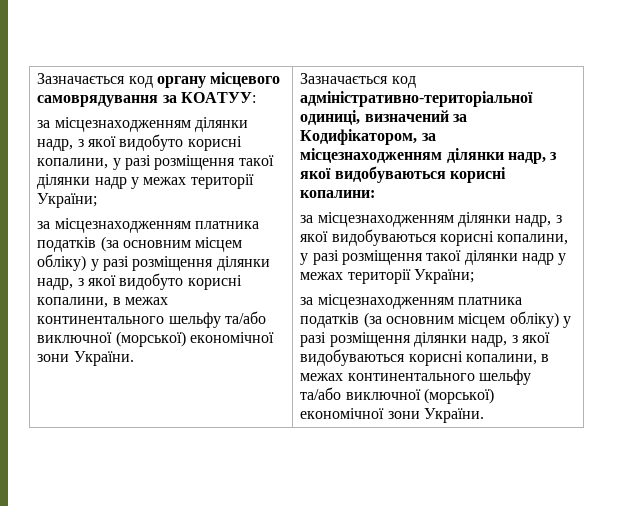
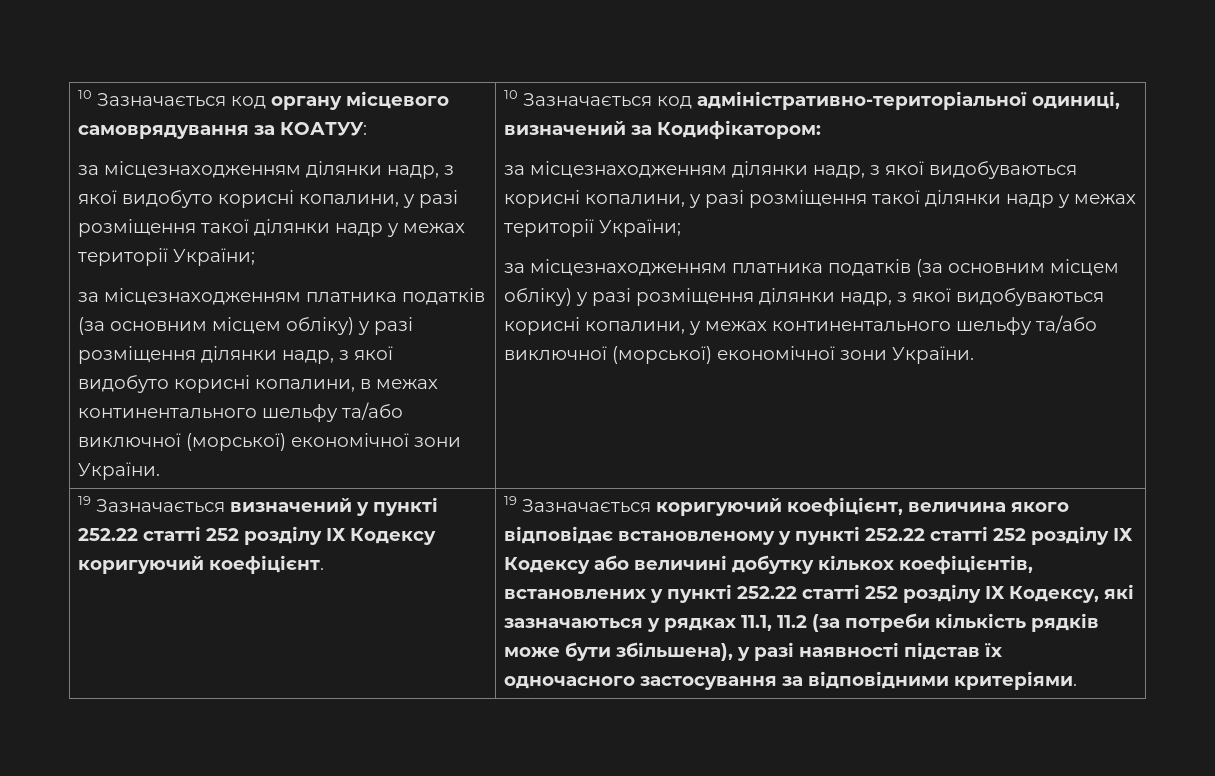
- Зазначається код органу місцевого самоврядування за КОАТУУ:
+ 10 Зазначається код органу місцевого самоврядування за КОАТУУ:
- Зазначається код адміністративно-територіальної одиниці, визначений за Кодифікатором, за місцезнаходженням ділянки надр, з якої видобуваються корисні копалини:
+ 10 Зазначається код адміністративно-територіальної одиниці, визначений за Кодифікатором:
- за місцезнаходженням платника податків (за основним місцем обліку) у разі розміщення ділянки надр, з якої видобуваються корисні копалини, в межах континентального шельфу та/або виключної (морської) економічної зони України.
+ за місцезнаходженням платника податків (за основним місцем обліку) у разі розміщення ділянки надр, з якої видобуваються корисні копалини, у межах континентального шельфу та/або виключної (морської) економічної зони України.
+ 19 Зазначається визначений у пункті 252.22 статті 252 розділу ІХ Кодексу коригуючий коефіцієнт. | 19 Зазначається коригуючий коефіцієнт, величина якого відповідає встановленому у пункті 252.22 статті 252 розділу ІХ Кодексу або величині добутку кількох коефіцієнтів, встановлених у пункті 252.22 статті 252 розділу ІХ Кодексу, які зазначаються у рядках 11.1, 11.2 (за потреби кількість рядків може бути збільшена), у разі наявності підстав їх одночасного застосування за відповідними критеріями.

